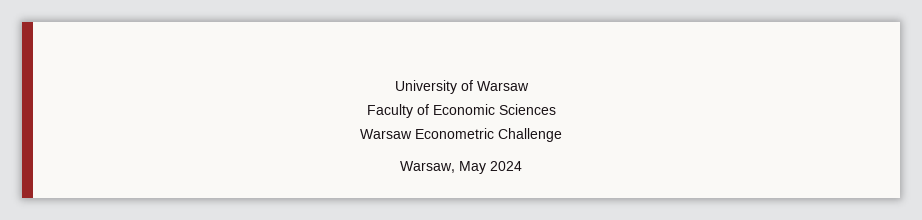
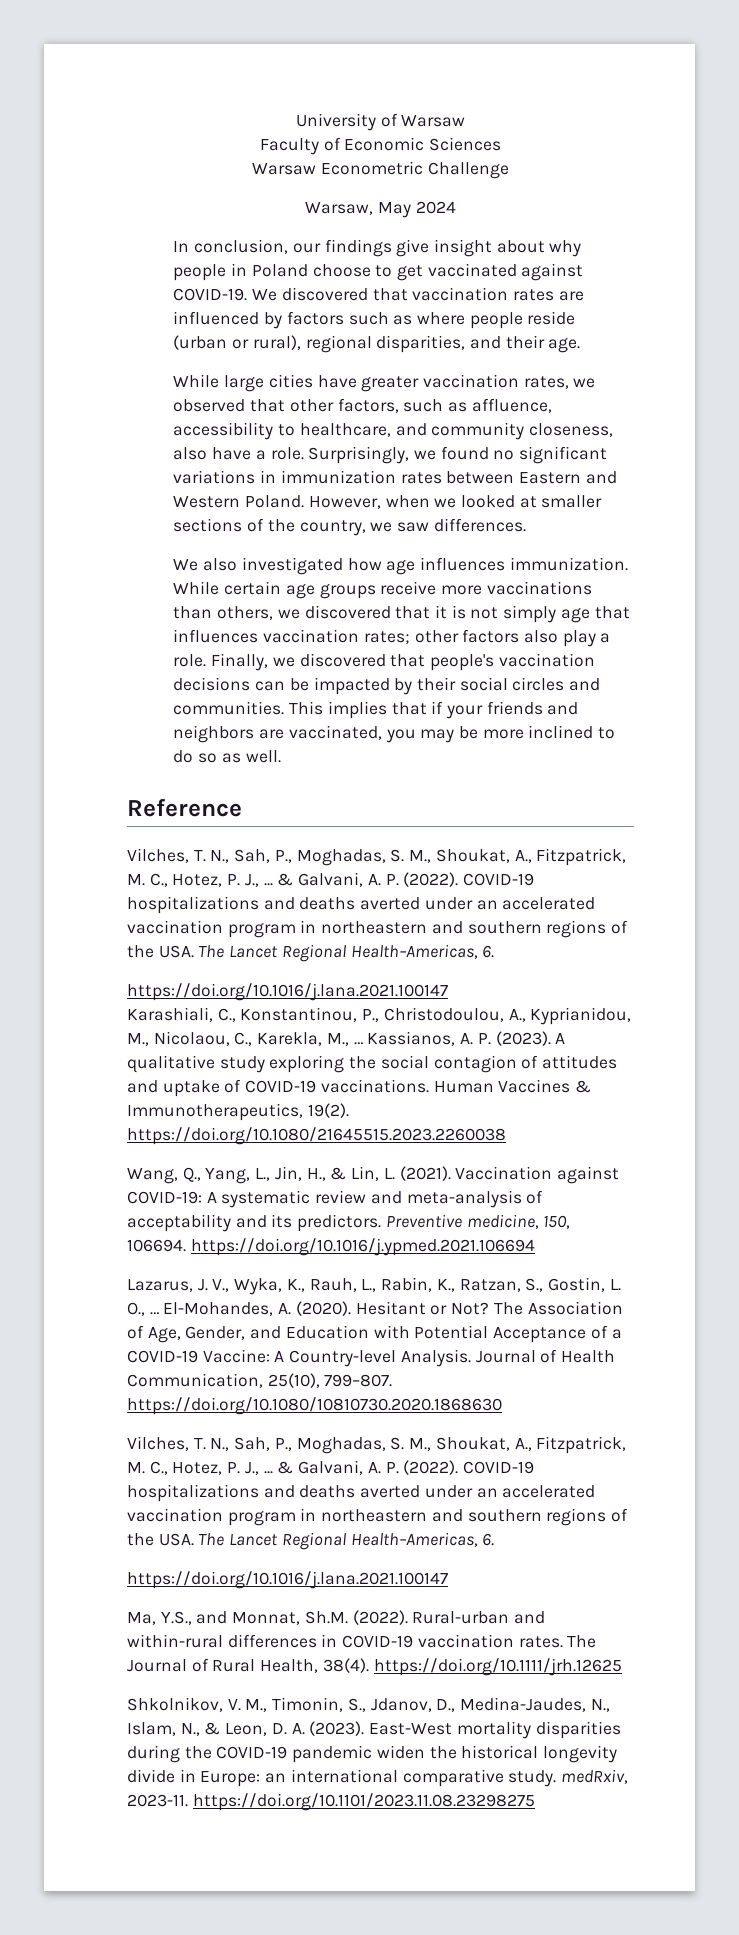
+ In conclusion, our findings give insight about why people in Poland choose to get vaccinated against COVID-19. We discovered that vaccination rates are influenced by factors such as where people reside (urban or rural), regional disparities, and their age.
+ While large cities have greater vaccination rates, we observed that other factors, such as affluence, accessibility to healthcare, and community closeness, also have a role. Surprisingly, we found no significant variations in immunization rates between Eastern and Western Poland. However, when we looked at smaller sections of the country, we saw differences.
+ We also investigated how age influences immunization. While certain age groups receive more vaccinations than others, we discovered that it is not simply age that influences vaccination rates; other factors also play a role. Finally, we discovered that people's vaccination decisions can be impacted by their social circles and communities. This implies that if your friends and neighbors are vaccinated, you may be more inclined to do so as well.
+ Reference
+ Vilches, T. N., Sah, P., Moghadas, S. M., Shoukat, A., Fitzpatrick, M. C., Hotez, P. J., ... & Galvani, A. P. (2022). COVID-19 hospitalizations and deaths averted under an accelerated vaccination program in northeastern and southern regions of the USA. The Lancet Regional Health–Americas, 6.
+ https://doi.org/10.1016/j.lana.2021.100147
+ Karashiali, C., Konstantinou, P., Christodoulou, A., Kyprianidou, M., Nicolaou, C., Karekla, M., … Kassianos, A. P. (2023). A qualitative study exploring the social contagion of attitudes and uptake of COVID-19 vaccinations. Human Vaccines & Immunotherapeutics, 19(2). https://doi.org/10.1080/21645515.2023.2260038
+ Wang, Q., Yang, L., Jin, H., & Lin, L. (2021). Vaccination against COVID-19: A systematic review and meta-analysis of acceptability and its predictors. Preventive medicine, 150, 106694. https://doi.org/10.1016/j.ypmed.2021.106694
+ Lazarus, J. V., Wyka, K., Rauh, L., Rabin, K., Ratzan, S., Gostin, L. O., … El-Mohandes, A. (2020). Hesitant or Not? The Association of Age, Gender, and Education with Potential Acceptance of a COVID-19 Vaccine: A Country-level Analysis. Journal of Health Communication, 25(10), 799–807. https://doi.org/10.1080/10810730.2020.1868630
+ Vilches, T. N., Sah, P., Moghadas, S. M., Shoukat, A., Fitzpatrick, M. C., Hotez, P. J., ... & Galvani, A. P. (2022). COVID-19 hospitalizations and deaths averted under an accelerated vaccination program in northeastern and southern regions of the USA. The Lancet Regional Health–Americas, 6.
+ https://doi.org/10.1016/j.lana.2021.100147
+ Ma, Y.S., and Monnat, Sh.M. (2022). Rural-urban and within-rural differences in COVID-19 vaccination rates. The Journal of Rural Health, 38(4). https://doi.org/10.1111/jrh.12625
+ Shkolnikov, V. M., Timonin, S., Jdanov, D., Medina-Jaudes, N., Islam, N., & Leon, D. A. (2023). East-West mortality disparities during the COVID-19 pandemic widen the historical longevity divide in Europe: an international comparative study. medRxiv, 2023-11. https://doi.org/10.1101/2023.11.08.23298275

